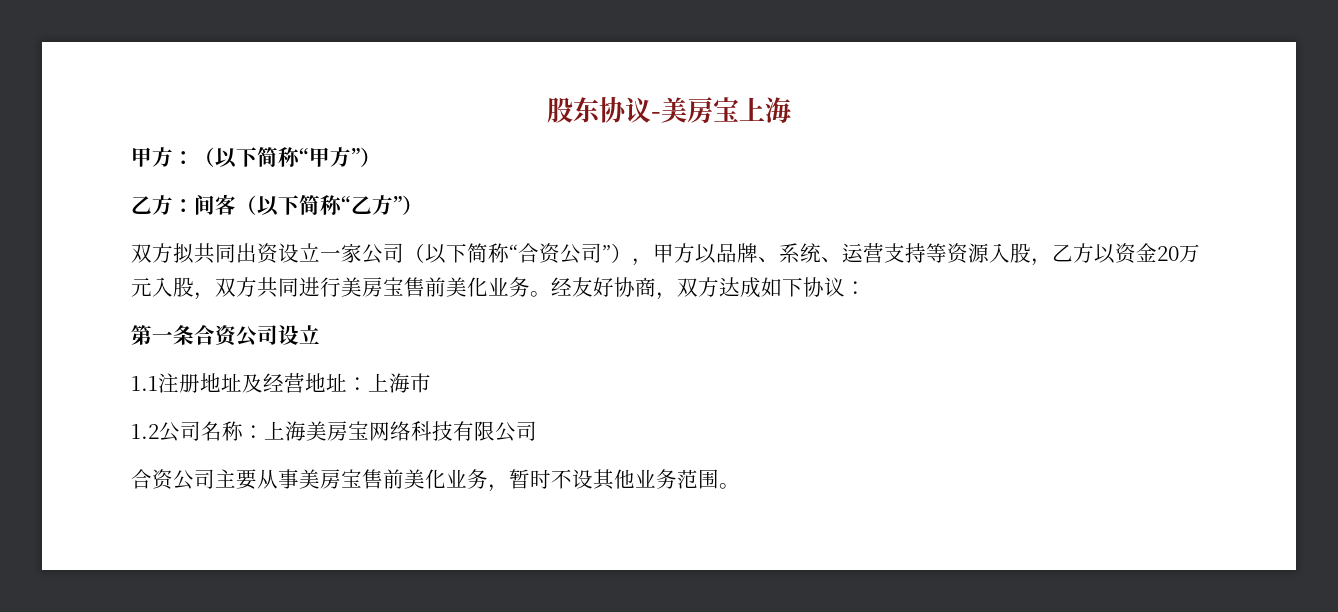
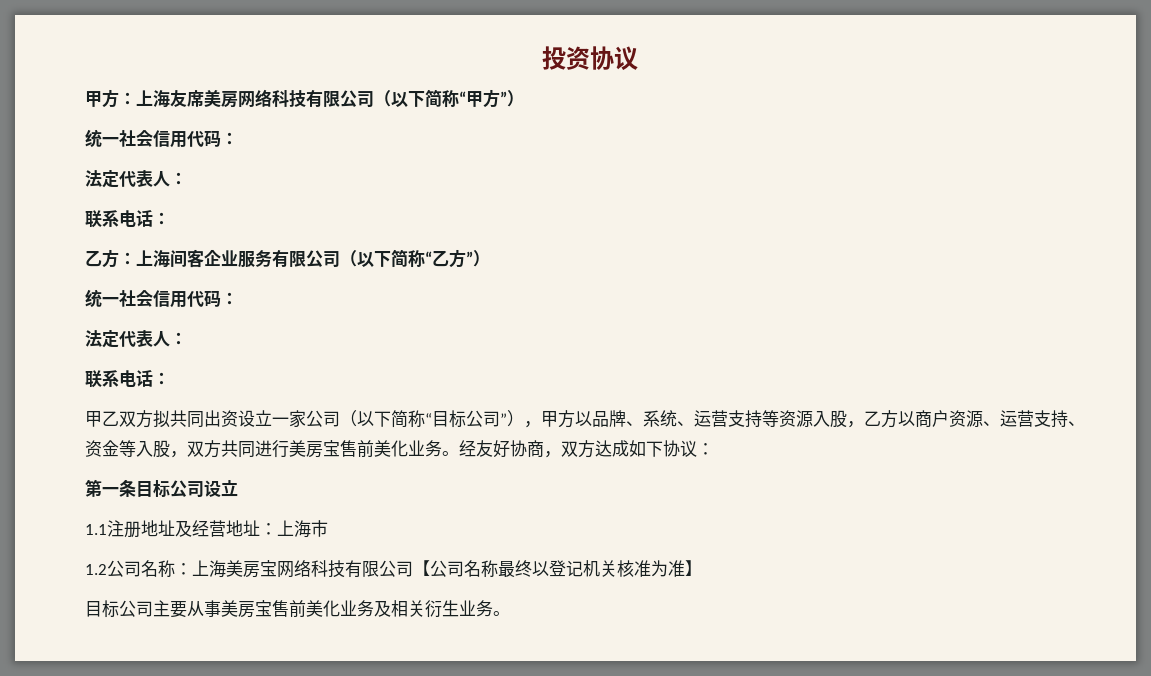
- 股东协议-美房宝上海
- 甲方：（以下简称“甲方”）
- 乙方：间客（以下简称“乙方”）
- 双方拟共同出资设立一家公司（以下简称“合资公司”），甲方以品牌、系统、运营支持等资源入股，乙方以资金20万元入股，双方共同进行美房宝售前美化业务。
+ 投资协议
+ 甲方：上海友席美房网络科技有限公司（以下简称“甲方”）
+ 统一社会信用代码：
+ 法定代表人：
+ 联系电话：
+ 乙方：上海间客企业服务有限公司（以下简称“乙方”）
+ 统一社会信用代码：
+ 法定代表人：
+ 联系电话：
+ 甲乙双方拟共同出资设立一家公司（以下简称“目标公司”），甲方以品牌、系统、运营支持等资源入股，乙方以商户资源、运营支持、资金等入股，双方共同进行美房宝售前美化业务。
- 第一条合资公司设立
+ 第一条目标公司设立
- 1.2公司名称：上海美房宝网络科技有限公司
- 合资公司主要从事美房宝售前美化业务，暂时不设其他业务范围。
+ 1.2公司名称：上海美房宝网络科技有限公司【公司名称最终以登记机关核准为准】
+ 目标公司主要从事美房宝售前美化业务及相关衍生业务。

